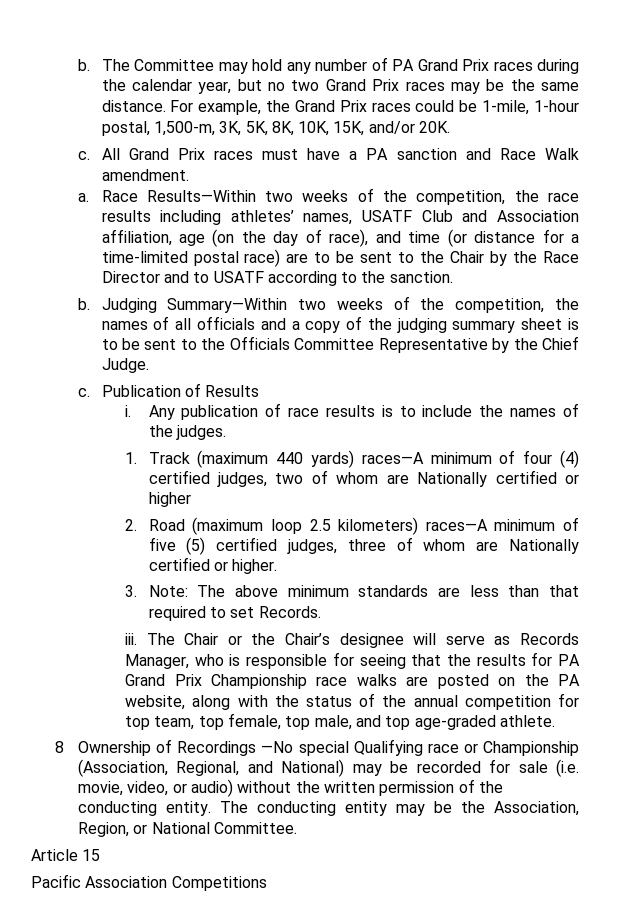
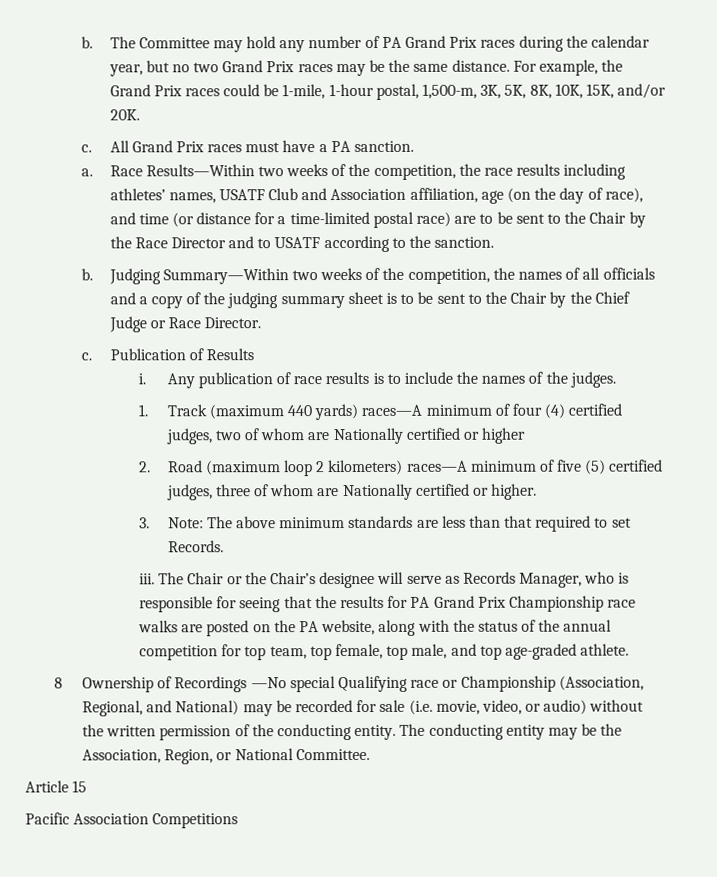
- All Grand Prix races must have a PA sanction and Race Walk amendment.
+ All Grand Prix races must have a PA sanction.
- Judging Summary—Within two weeks of the competition, the names of all officials and a copy of the judging summary sheet is to be sent to the Officials Committee Representative by the Chief Judge.
+ Judging Summary—Within two weeks of the competition, the names of all officials and a copy of the judging summary sheet is to be sent to the Chair by the Chief Judge or Race Director.
- 2. Road (maximum loop 2.5 kilometers) races—A minimum of five (5) certified judges, three of whom are Nationally certified or higher.
+ 2. Road (maximum loop 2 kilometers) races—A minimum of five (5) certified judges, three of whom are Nationally certified or higher.

